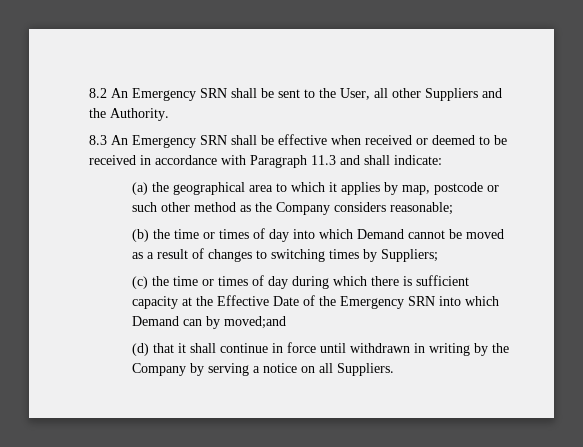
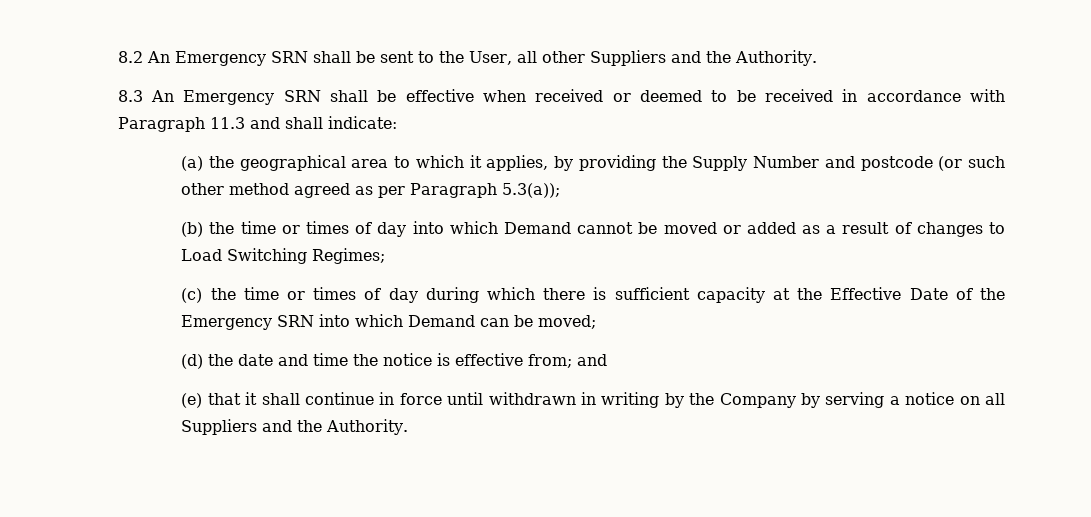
- (a) the geographical area to which it applies by map, postcode or such other method as the Company considers reasonable;
+ (a) the geographical area to which it applies, by providing the Supply Number and postcode (or such other method agreed as per Paragraph 5.3(a));
- (b) the time or times of day into which Demand cannot be moved as a result of changes to switching times by Suppliers;
+ (b) the time or times of day into which Demand cannot be moved or added as a result of changes to Load Switching Regimes;
- (c) the time or times of day during which there is sufficient capacity at the Effective Date of the Emergency SRN into which Demand can by moved;and
+ (c) the time or times of day during which there is sufficient capacity at the Effective Date of the Emergency SRN into which Demand can be moved;
- (d) that it shall continue in force until withdrawn in writing by the Company by serving a notice on all Suppliers.
+ (d) the date and time the notice is effective from; and
+ (e) that it shall continue in force until withdrawn in writing by the Company by serving a notice on all Suppliers and the Authority.

